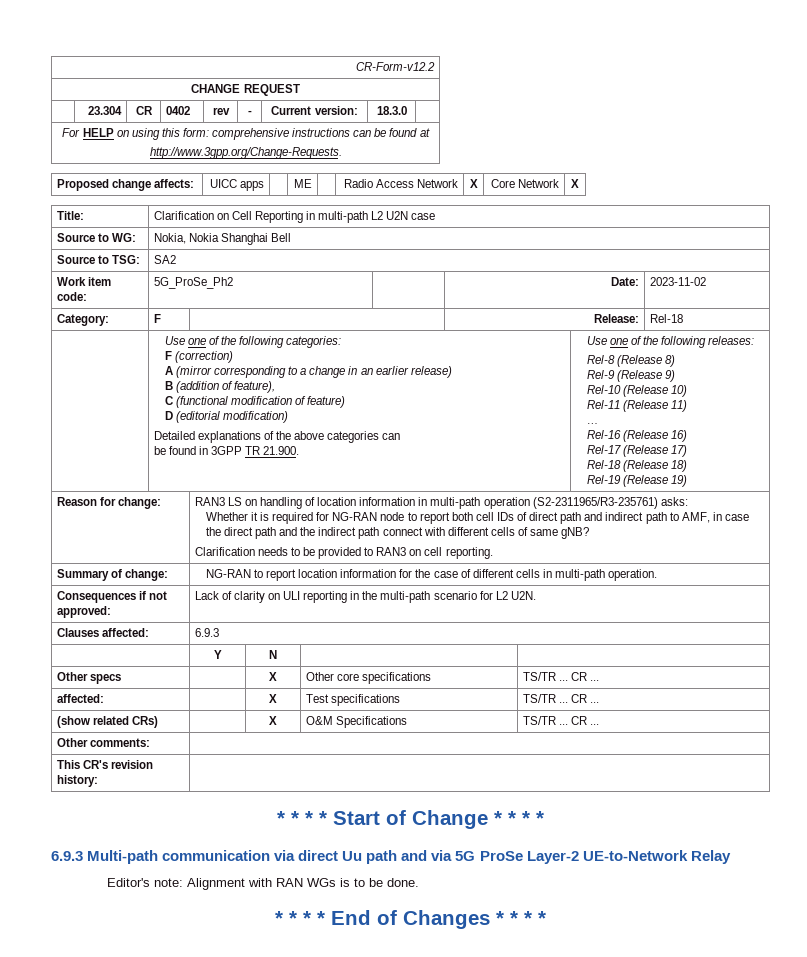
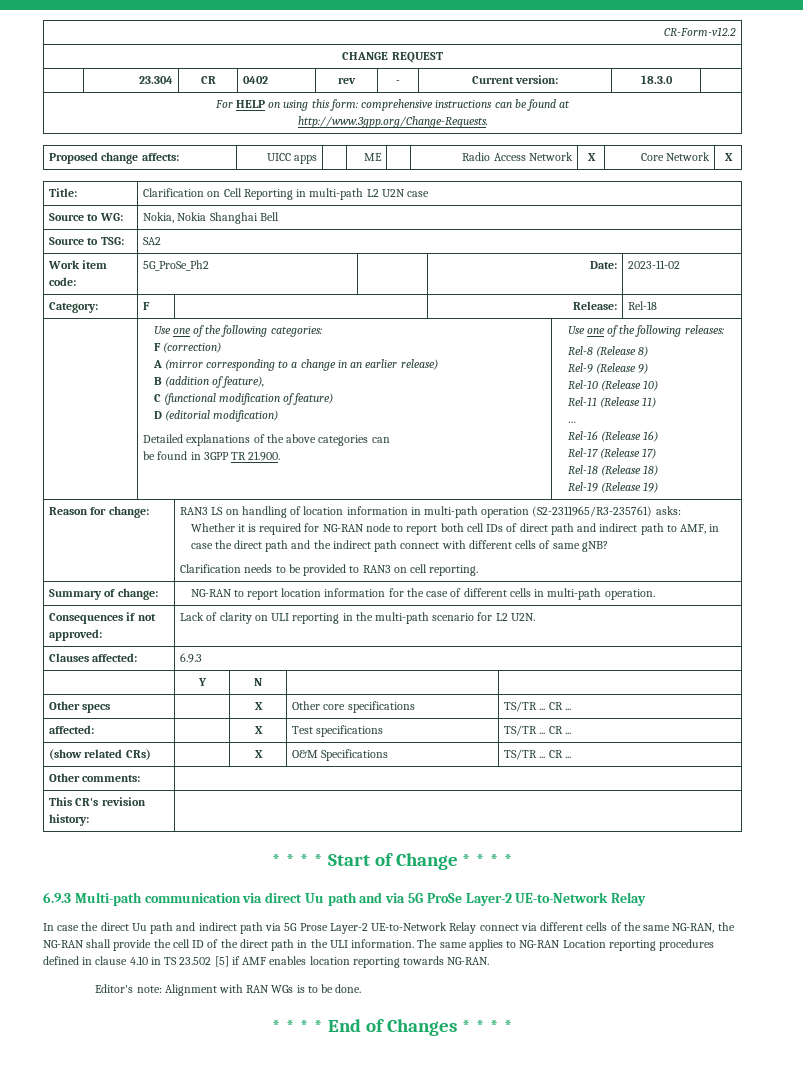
+ In case the direct Uu path and indirect path via 5G Prose Layer-2 UE-to-Network Relay connect via different cells of the same NG-RAN, the NG-RAN shall provide the cell ID of the direct path in the ULI information. The same applies to NG-RAN Location reporting procedures defined in clause 4.10 in TS 23.502 [5] if AMF enables location reporting towards NG-RAN.

